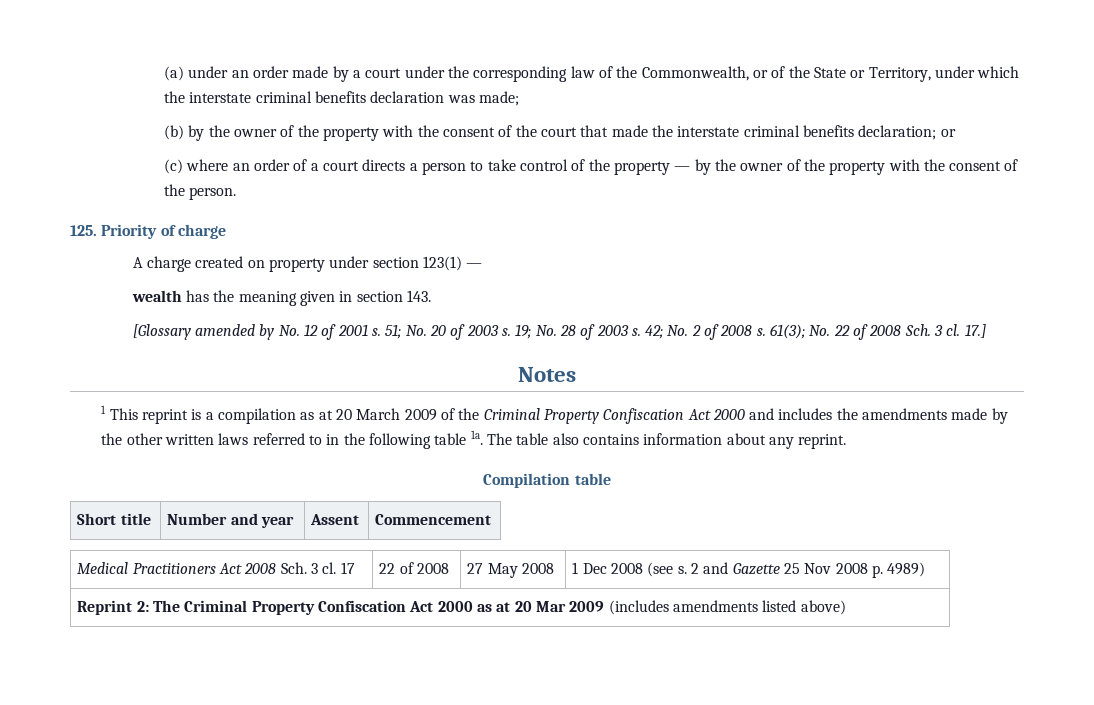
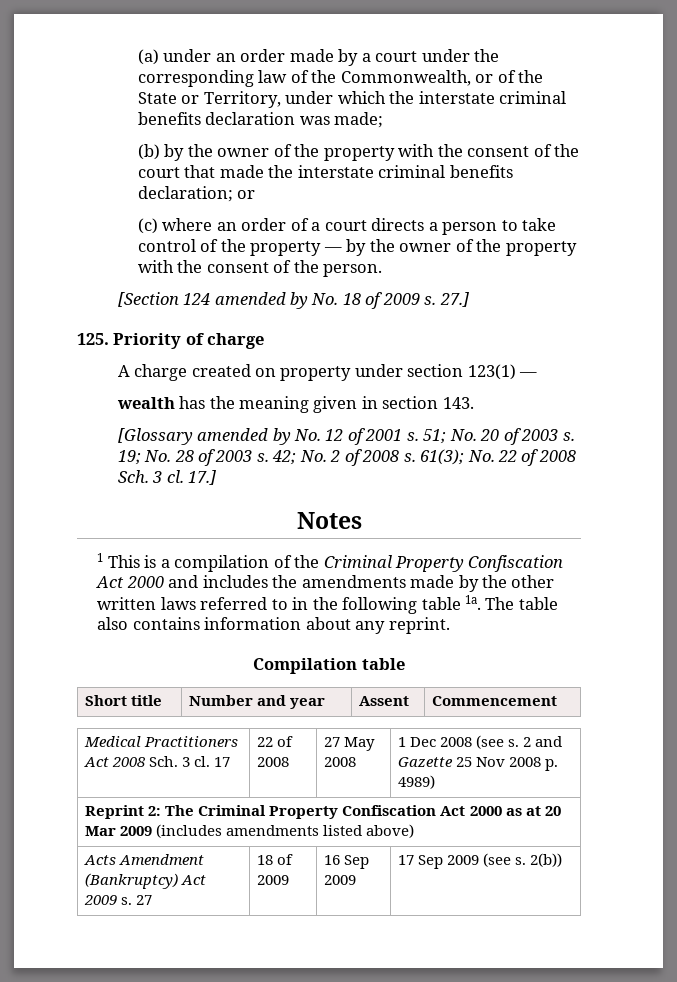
+ [Section 124 amended by No. 18 of 2009 s. 27.]
- 1 This reprint is a compilation as at 20 March 2009 of the Criminal Property Confiscation Act 2000 and includes the amendments made by the other written laws referred to in the following table 1a.
+ 1 This is a compilation of the Criminal Property Confiscation Act 2000 and includes the amendments made by the other written laws referred to in the following table 1a.
+ Acts Amendment (Bankruptcy) Act 2009 s. 27 | 18 of 2009 | 16 Sep 2009 | 17 Sep 2009 (see s. 2(b))

